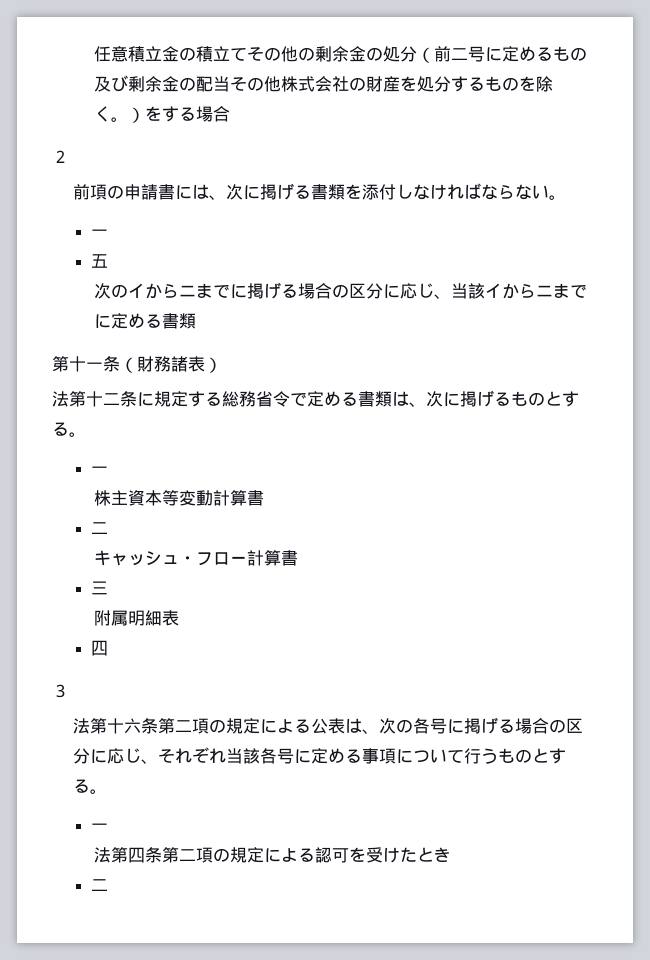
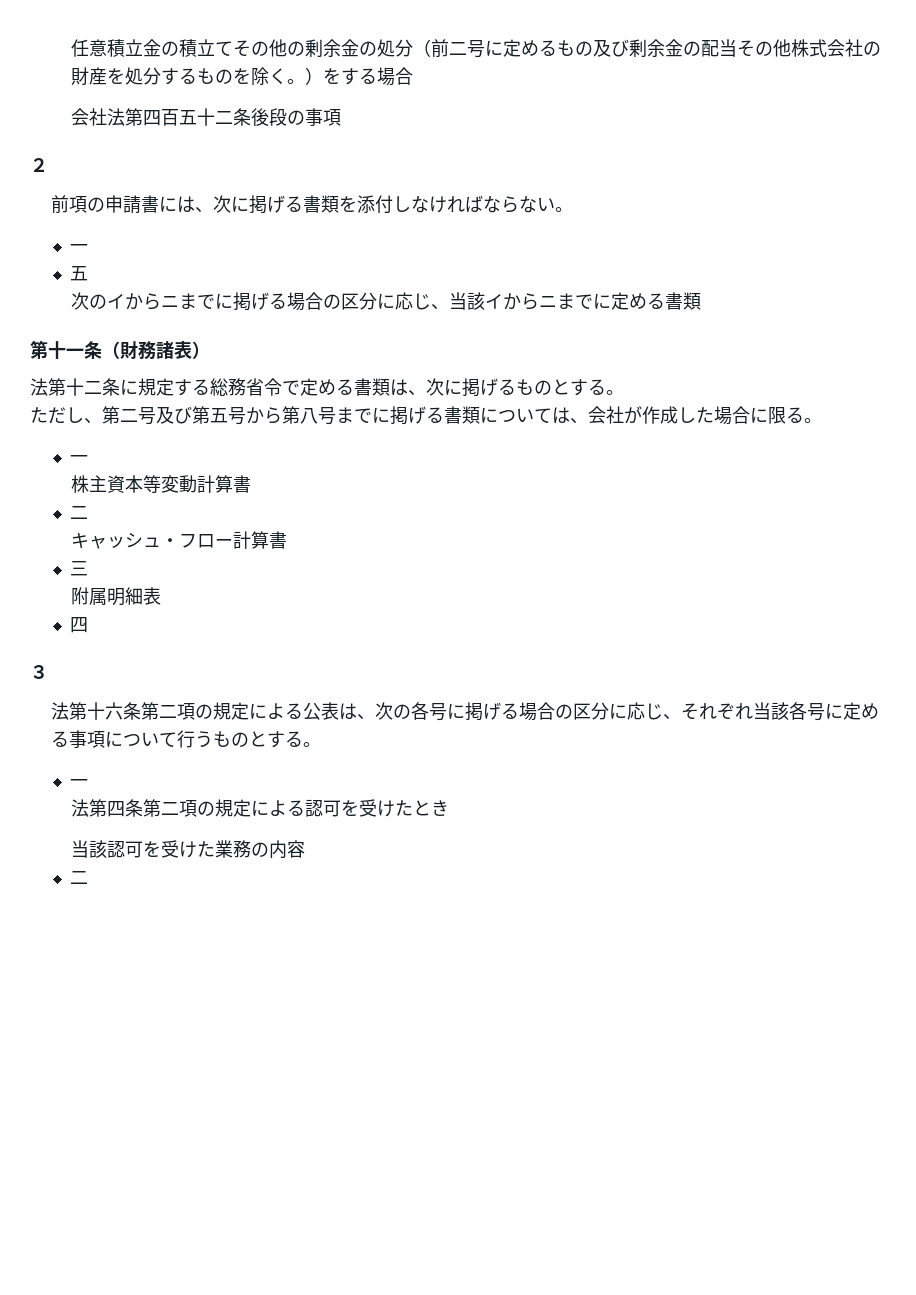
+ 会社法第四百五十二条後段の事項
+ ただし、第二号及び第五号から第八号までに掲げる書類については、会社が作成した場合に限る。
+ 当該認可を受けた業務の内容

